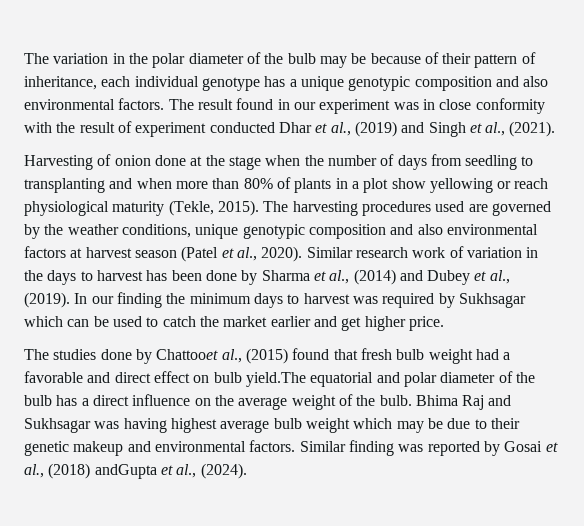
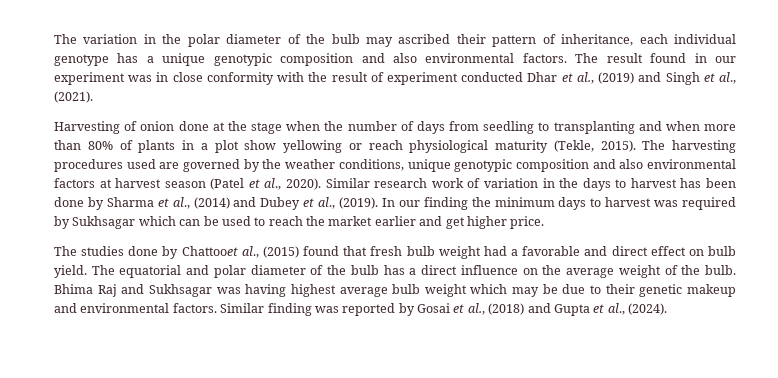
- The variation in the polar diameter of the bulb may be because of their pattern of inheritance, each individual genotype has a unique genotypic composition and also environmental factors.
+ The variation in the polar diameter of the bulb may ascribed their pattern of inheritance, each individual genotype has a unique genotypic composition and also environmental factors.
- In our finding the minimum days to harvest was required by Sukhsagar which can be used to catch the market earlier and get higher price.
+ In our finding the minimum days to harvest was required by Sukhsagar which can be used to reach the market earlier and get higher price.
- The studies done by Chattooet al., (2015) found that fresh bulb weight had a favorable and direct effect on bulb yield.The equatorial and polar diameter of the bulb has a direct influence on the average weight of the bulb.
+ The studies done by Chattooet al., (2015) found that fresh bulb weight had a favorable and direct effect on bulb yield. The equatorial and polar diameter of the bulb has a direct influence on the average weight of the bulb.
- Similar finding was reported by Gosai et al., (2018) andGupta et al., (2024).
+ Similar finding was reported by Gosai et al., (2018) and Gupta et al., (2024).

